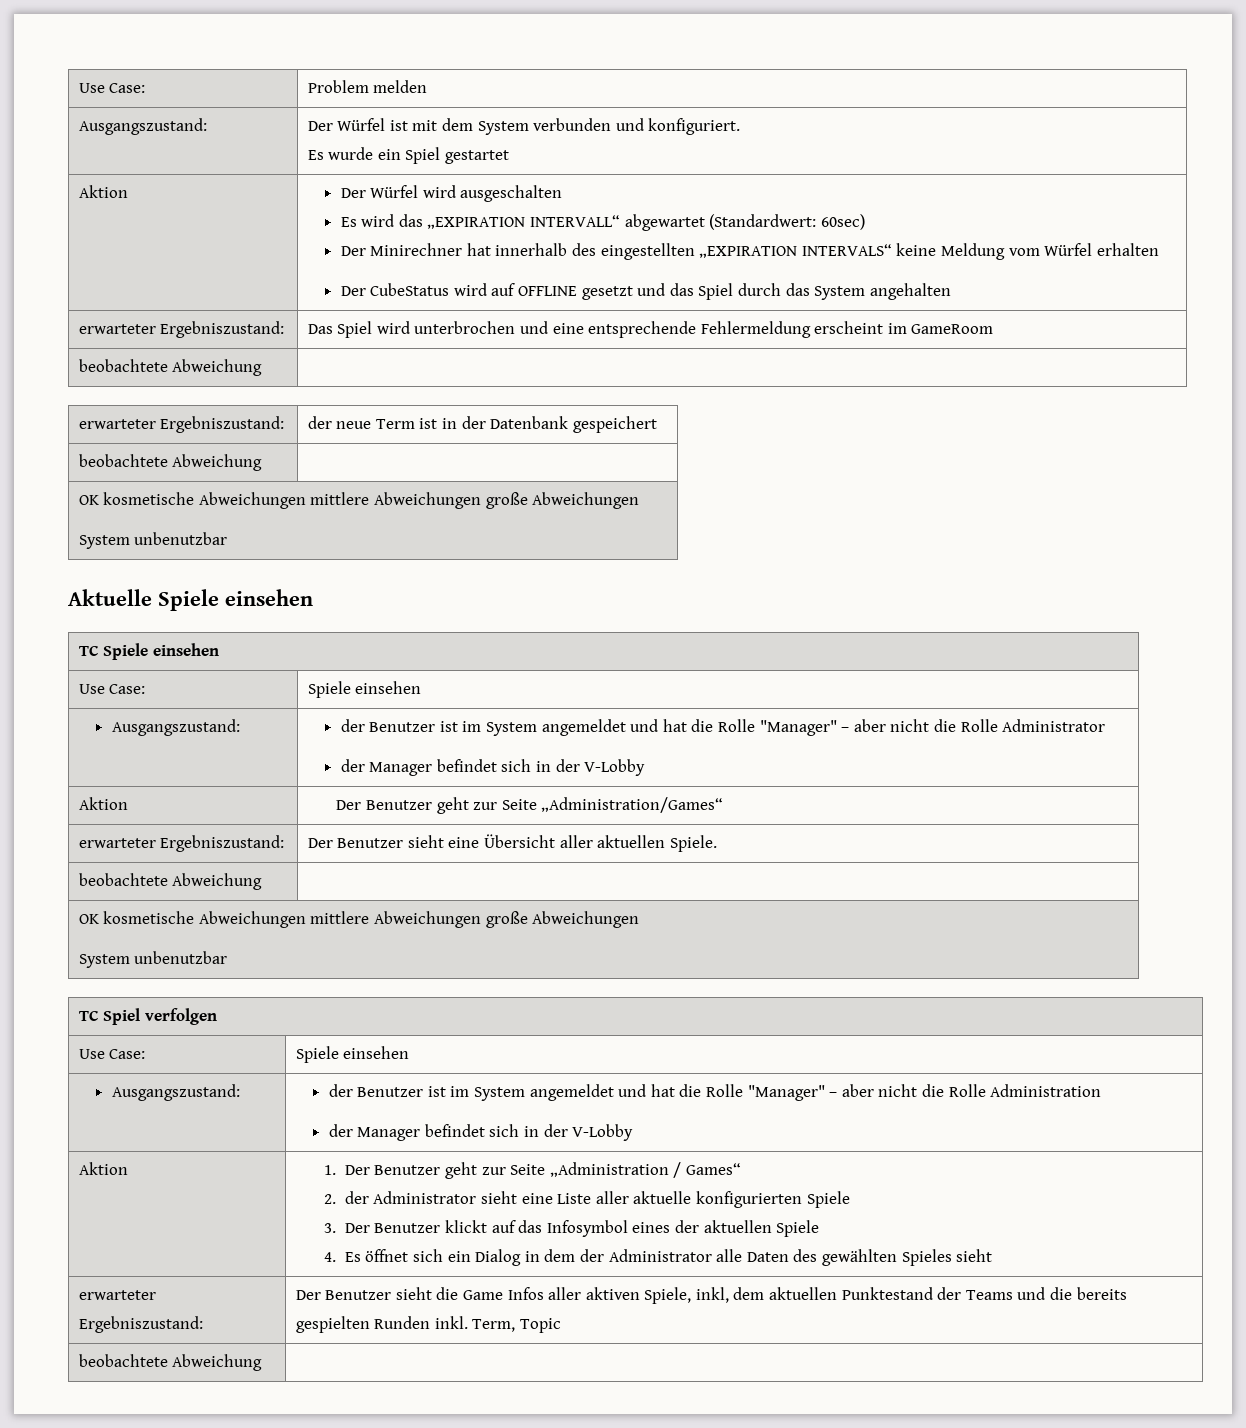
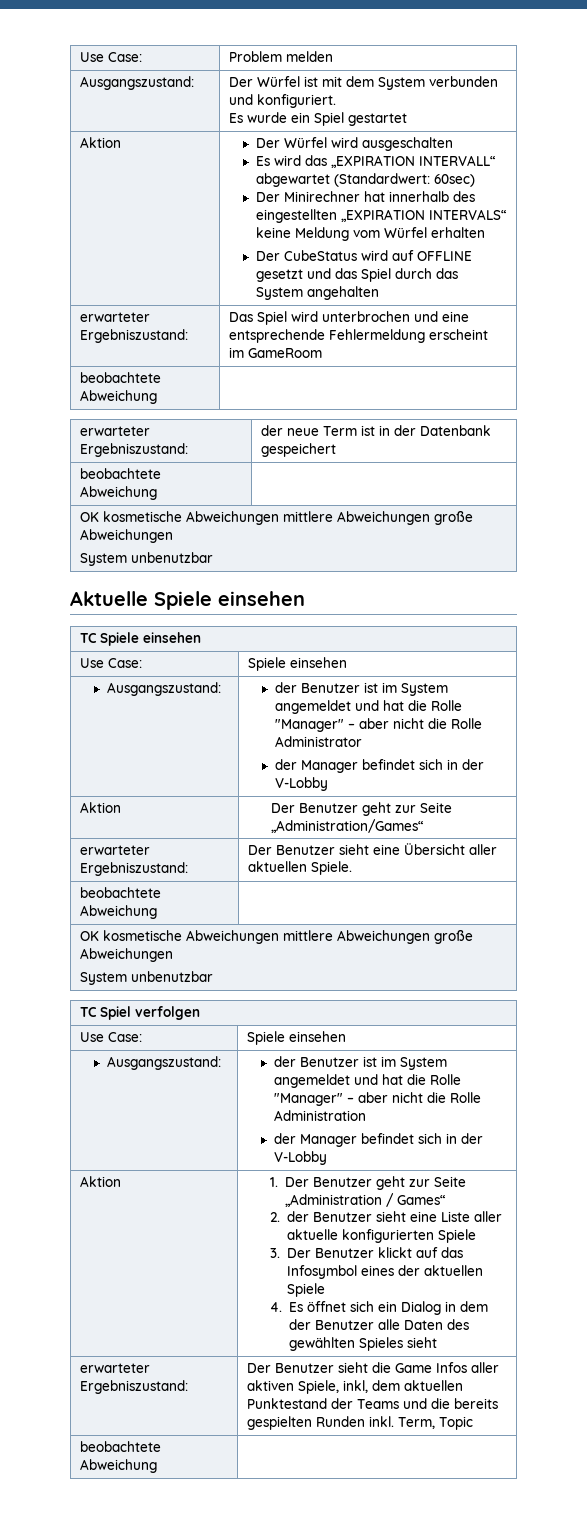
- 2. der Administrator sieht eine Liste aller aktuelle konfigurierten Spiele
+ 2. der Benutzer sieht eine Liste aller aktuelle konfigurierten Spiele
- 4. Es öffnet sich ein Dialog in dem der Administrator alle Daten des gewählten Spieles sieht
+ 4. Es öffnet sich ein Dialog in dem der Benutzer alle Daten des gewählten Spieles sieht

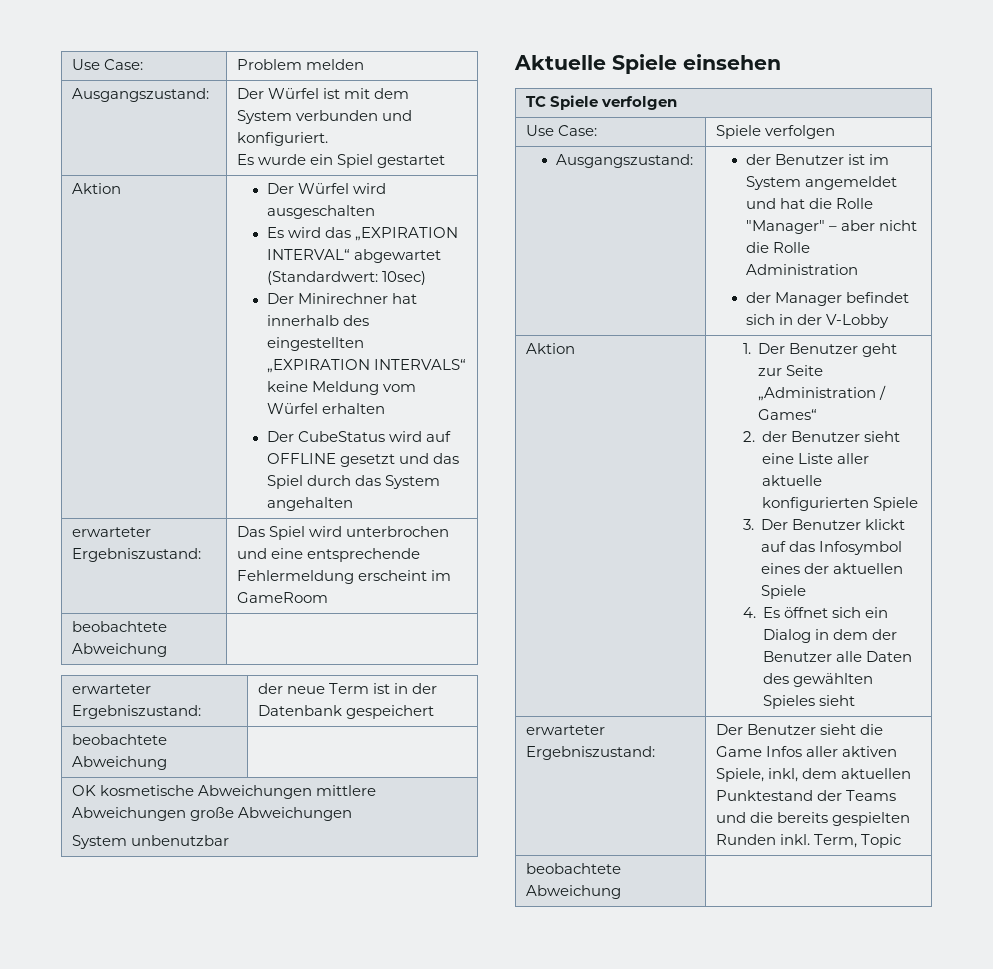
  Aktion | Der Würfel wird ausgeschalten
- Es wird das „EXPIRATION INTERVALL“ abgewartet (Standardwert: 60sec)
+ Es wird das „EXPIRATION INTERVAL“ abgewartet (Standardwert: 10sec)
- TC Spiele einsehen
- Use Case: | Spiele einsehen
- Ausgangszustand: | der Benutzer ist im System angemeldet und hat die Rolle "Manager" – aber nicht die Rolle Administrator
- der Manager befindet sich in der V-Lobby
- Aktion | Der Benutzer geht zur Seite „Administration/Games“
- erwarteter Ergebniszustand: | Der Benutzer sieht eine Übersicht aller aktuellen Spiele.
- beobachtete Abweichung |
- OK kosmetische Abweichungen mittlere Abweichungen große Abweichungen
- System unbenutzbar
- TC Spiel verfolgen
- Use Case: | Spiele einsehen
+ TC Spiele verfolgen
+ Use Case: | Spiele verfolgen

